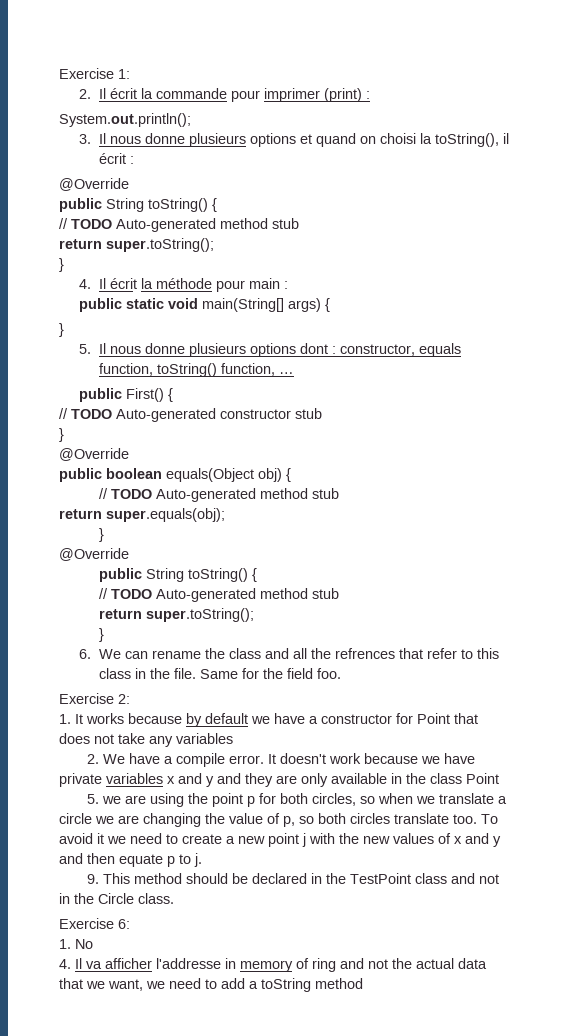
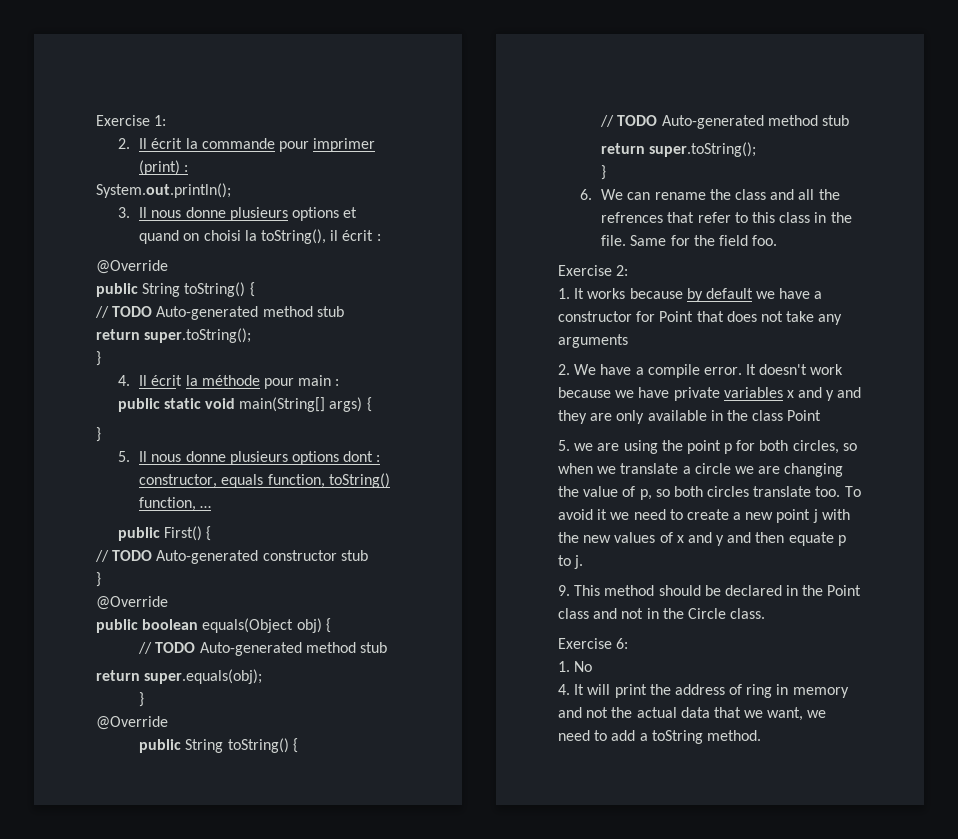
- 1. It works because by default we have a constructor for Point that does not take any variables
+ 1. It works because by default we have a constructor for Point that does not take any arguments
- 9. This method should be declared in the TestPoint class and not in the Circle class.
+ 9. This method should be declared in the Point class and not in the Circle class.
- 4. Il va afficher l'addresse in memory of ring and not the actual data that we want, we need to add a toString method
+ 4. It will print the address of ring in memory and not the actual data that we want, we need to add a toString method.

